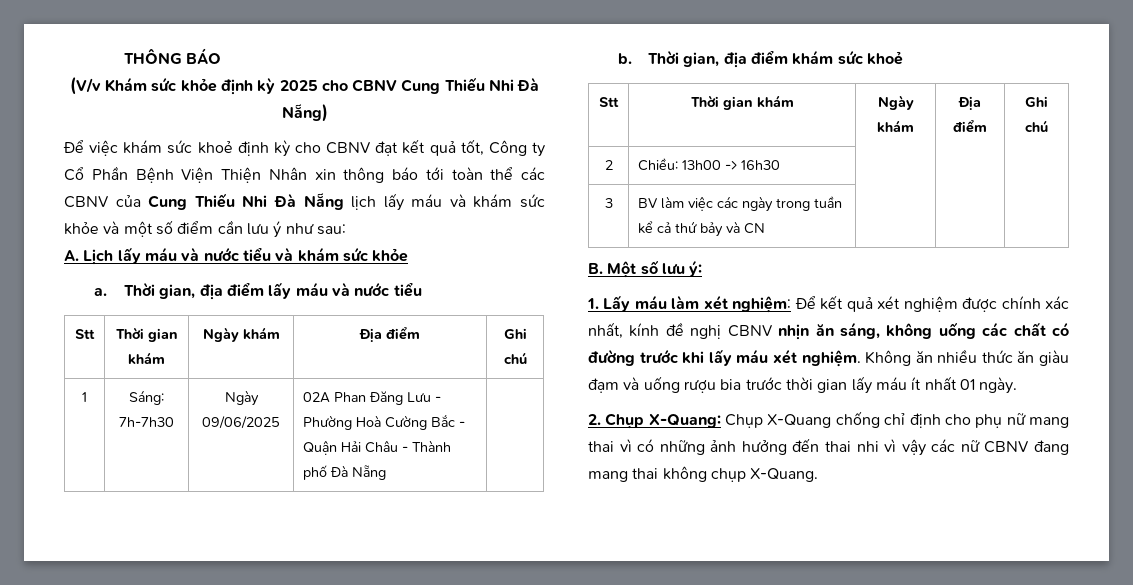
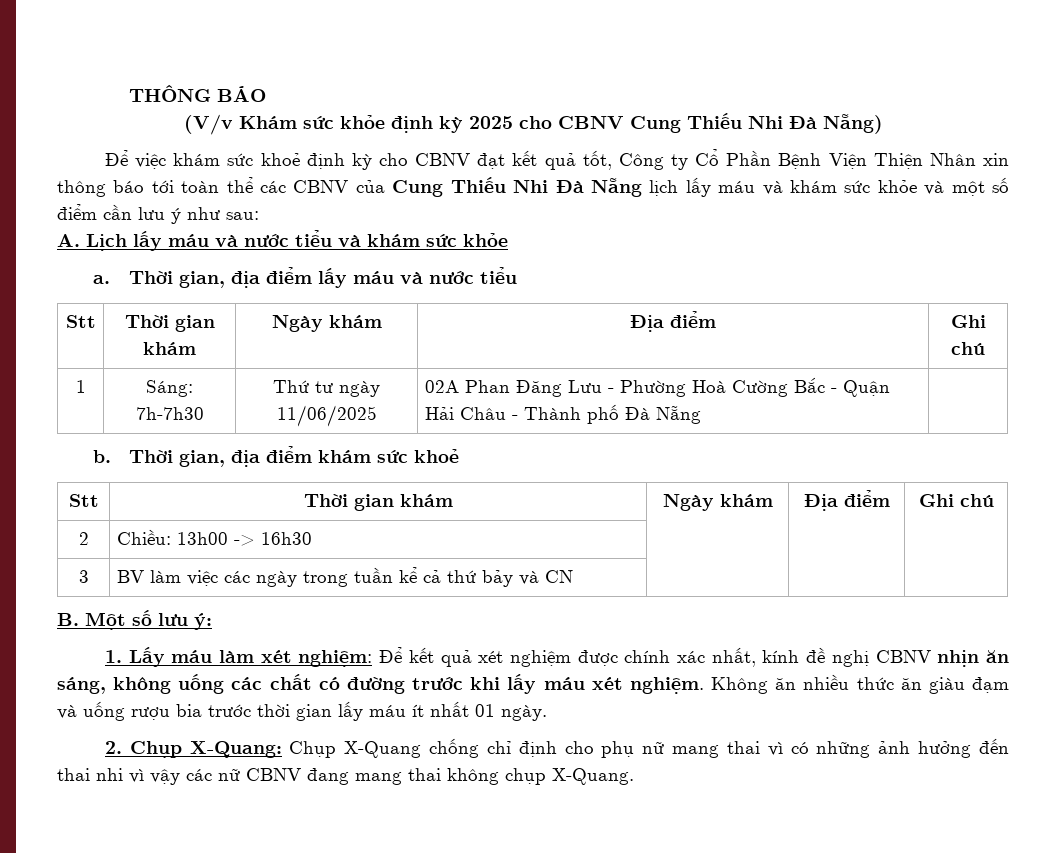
- 1 | Sáng: 7h-7h30 | Ngày 09/06/2025 | 02A Phan Đăng Lưu - Phường Hoà Cường Bắc - Quận Hải Châu - Thành phố Đà Nẵng |
+ 1 | Sáng: 7h-7h30 | Thứ tư ngày 11/06/2025 | 02A Phan Đăng Lưu - Phường Hoà Cường Bắc - Quận Hải Châu - Thành phố Đà Nẵng |

